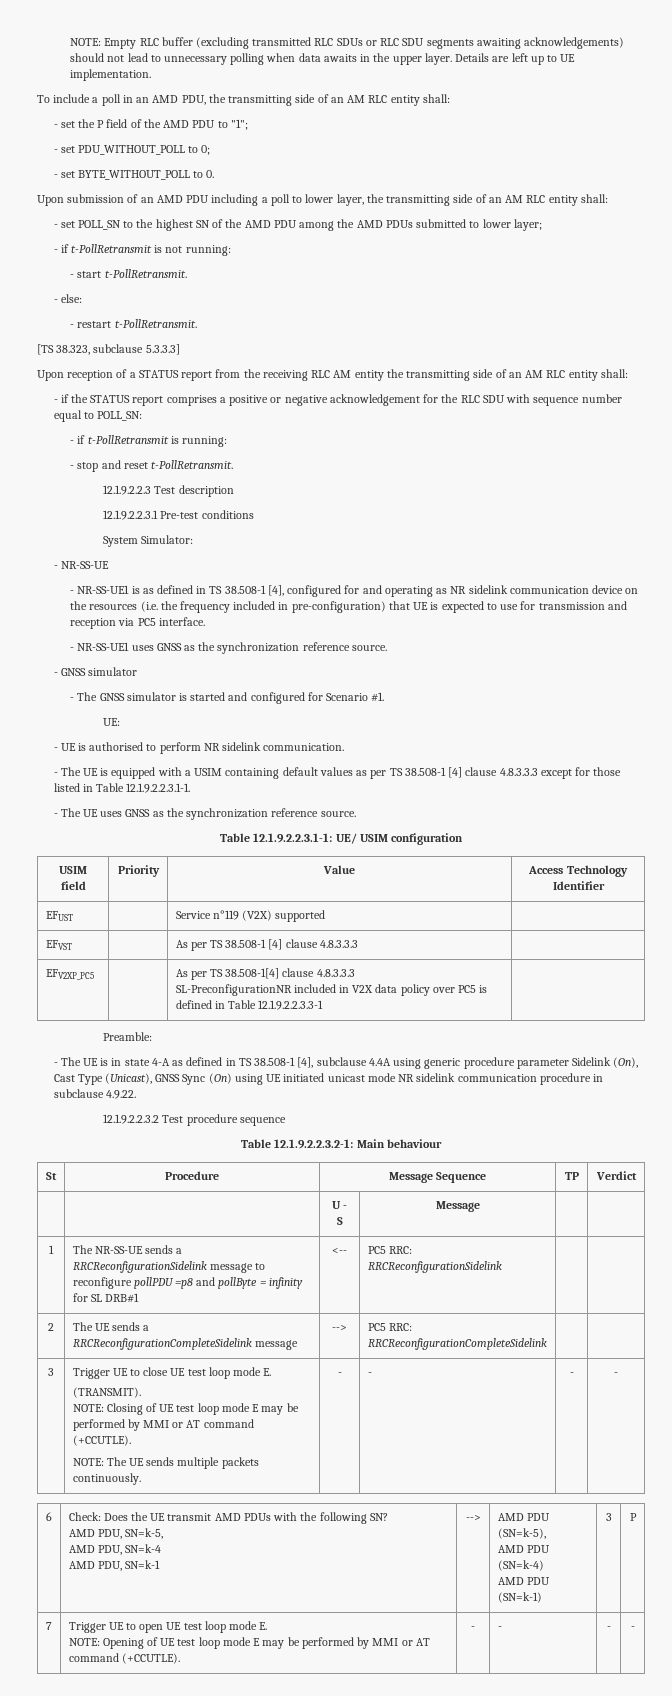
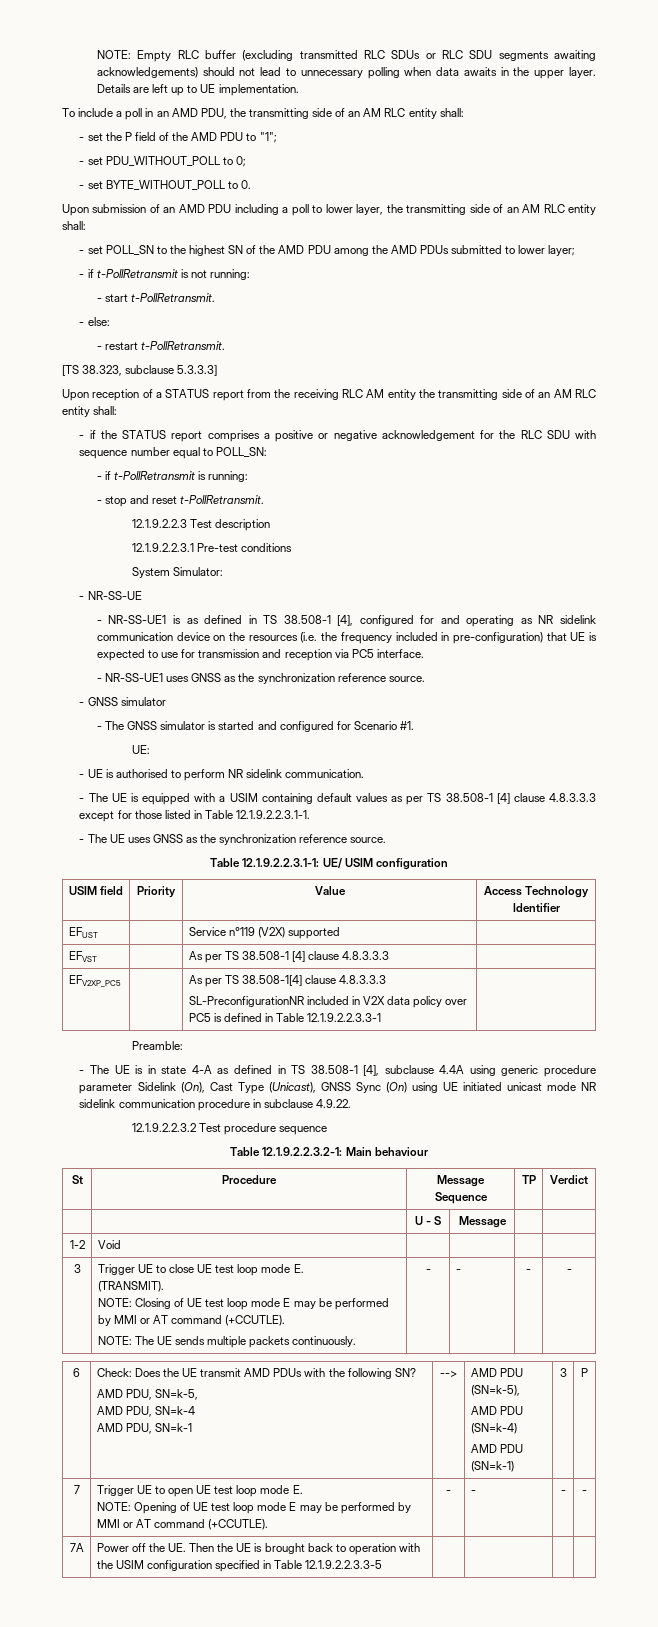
- 1 | The NR-SS-UE sends a RRCReconfigurationSidelink message to reconfigure pollPDU =p8 and pollByte = infinity for SL DRB#1 | <-- | PC5 RRC: RRCReconfigurationSidelink | |
- 2 | The UE sends a RRCReconfigurationCompleteSidelink message | --> | PC5 RRC: RRCReconfigurationCompleteSidelink | |
+ 1-2 | Void | | | |
+ 7A | Power off the UE. Then the UE is brought back to operation with the USIM configuration specified in Table 12.1.9.2.2.3.3-5 | | | |

